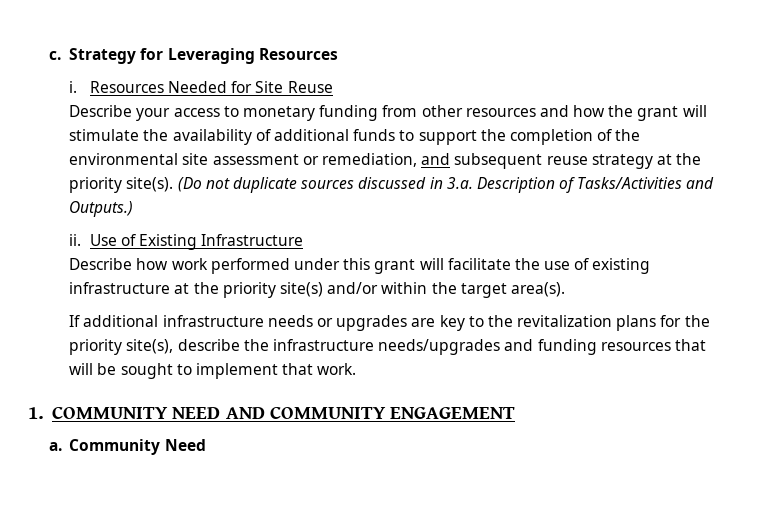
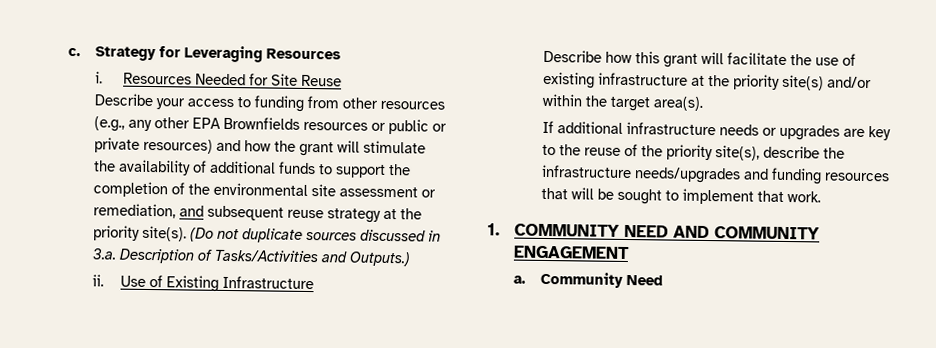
- Describe your access to monetary funding from other resources and how the grant will stimulate the availability of additional funds to support the completion of the environmental site assessment or remediation, and subsequent reuse strategy at the priority site(s).
+ Describe your access to funding from other resources (e.g., any other EPA Brownfields resources or public or private resources) and how the grant will stimulate the availability of additional funds to support the completion of the environmental site assessment or remediation, and subsequent reuse strategy at the priority site(s).
- Describe how work performed under this grant will facilitate the use of existing infrastructure at the priority site(s) and/or within the target area(s).
+ Describe how this grant will facilitate the use of existing infrastructure at the priority site(s) and/or within the target area(s).
- If additional infrastructure needs or upgrades are key to the revitalization plans for the priority site(s), describe the infrastructure needs/upgrades and funding resources that will be sought to implement that work.
+ If additional infrastructure needs or upgrades are key to the reuse of the priority site(s), describe the infrastructure needs/upgrades and funding resources that will be sought to implement that work.

